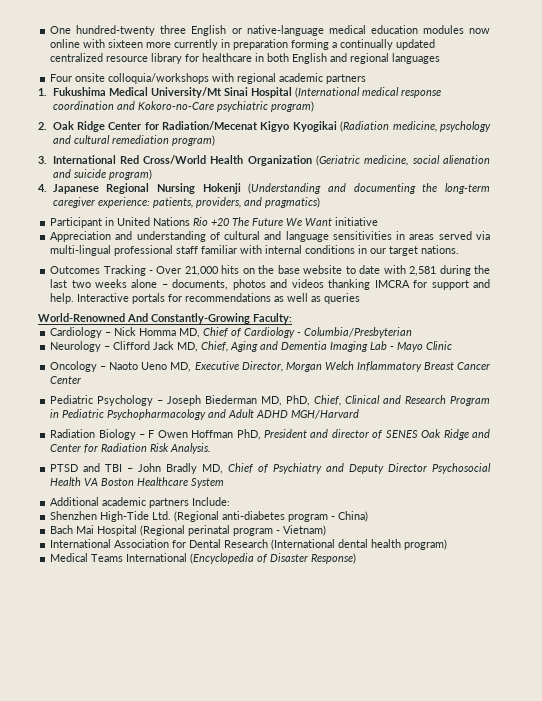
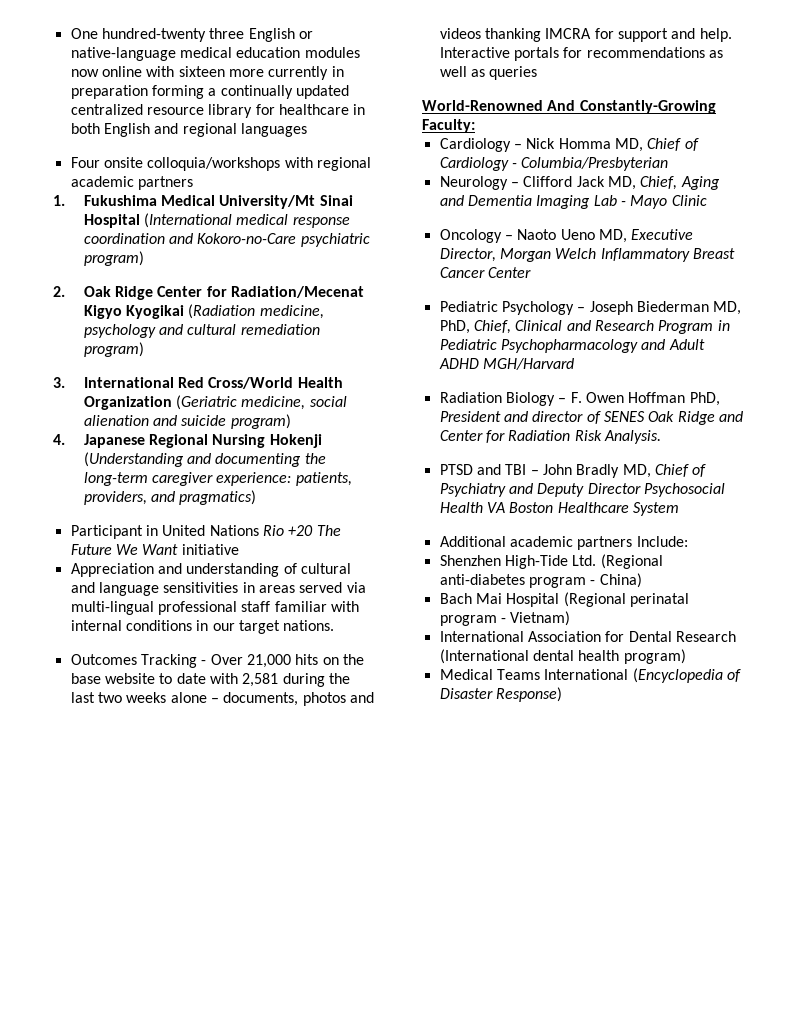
- Radiation Biology – F Owen Hoffman PhD, President and director of SENES Oak Ridge and Center for Radiation Risk Analysis.
+ Radiation Biology – F. Owen Hoffman PhD, President and director of SENES Oak Ridge and Center for Radiation Risk Analysis.

